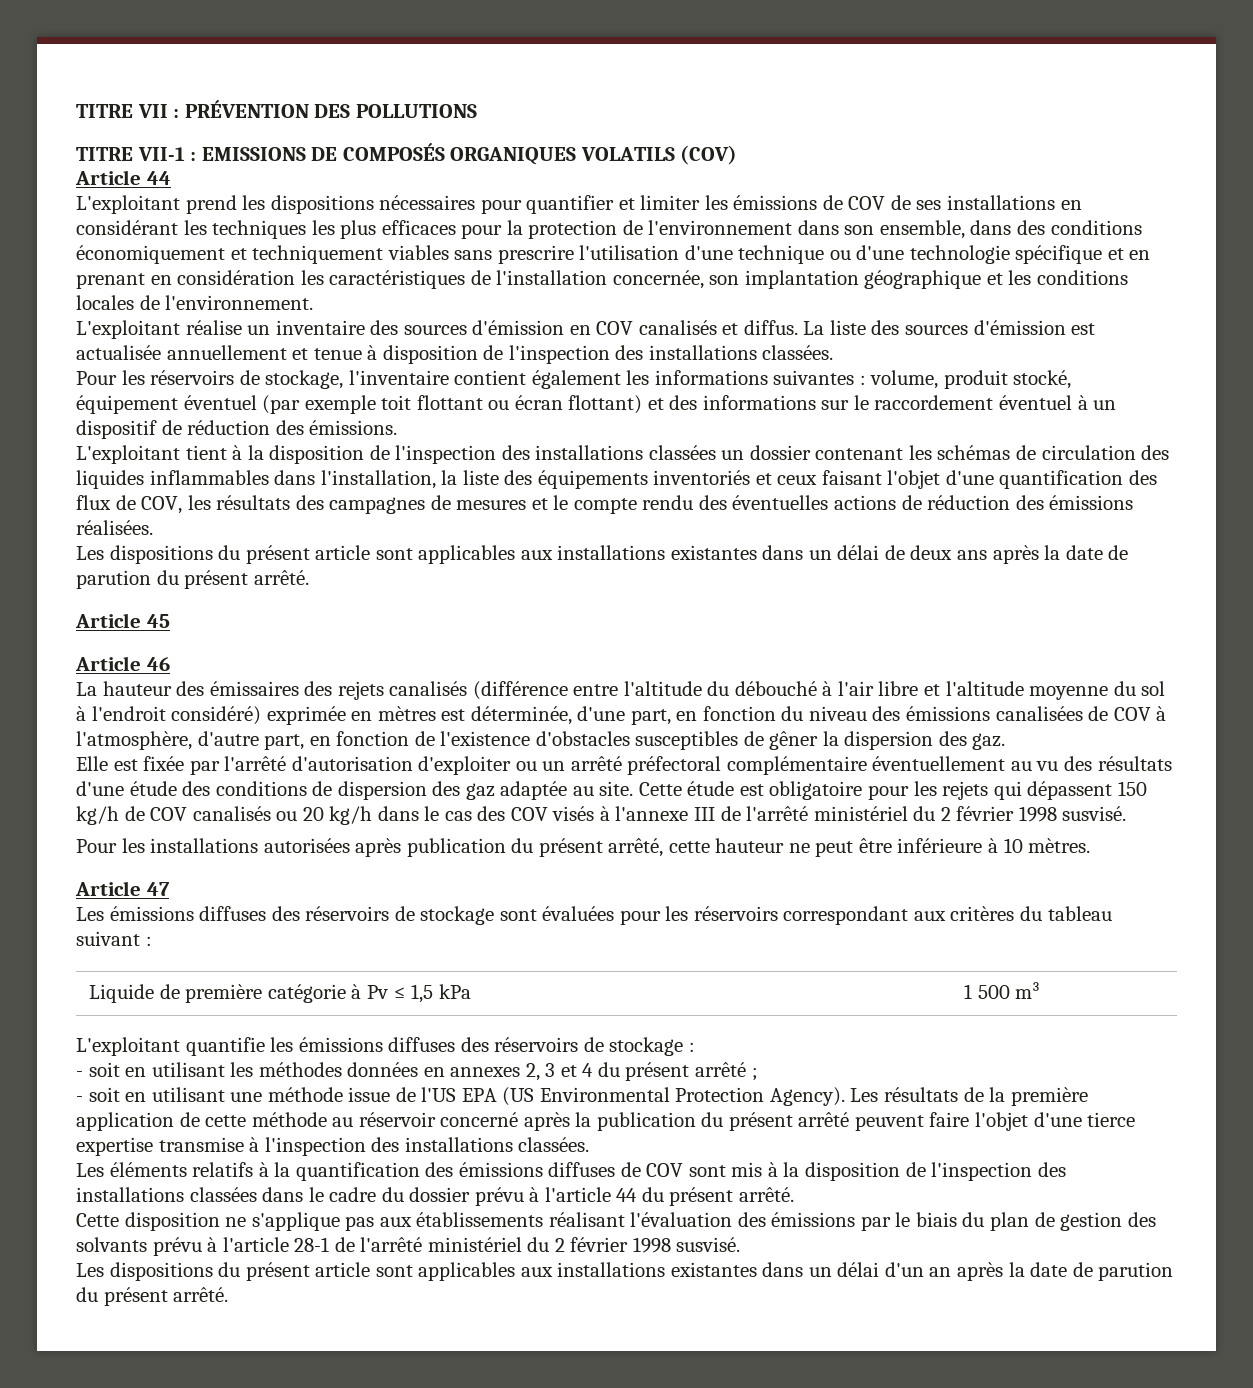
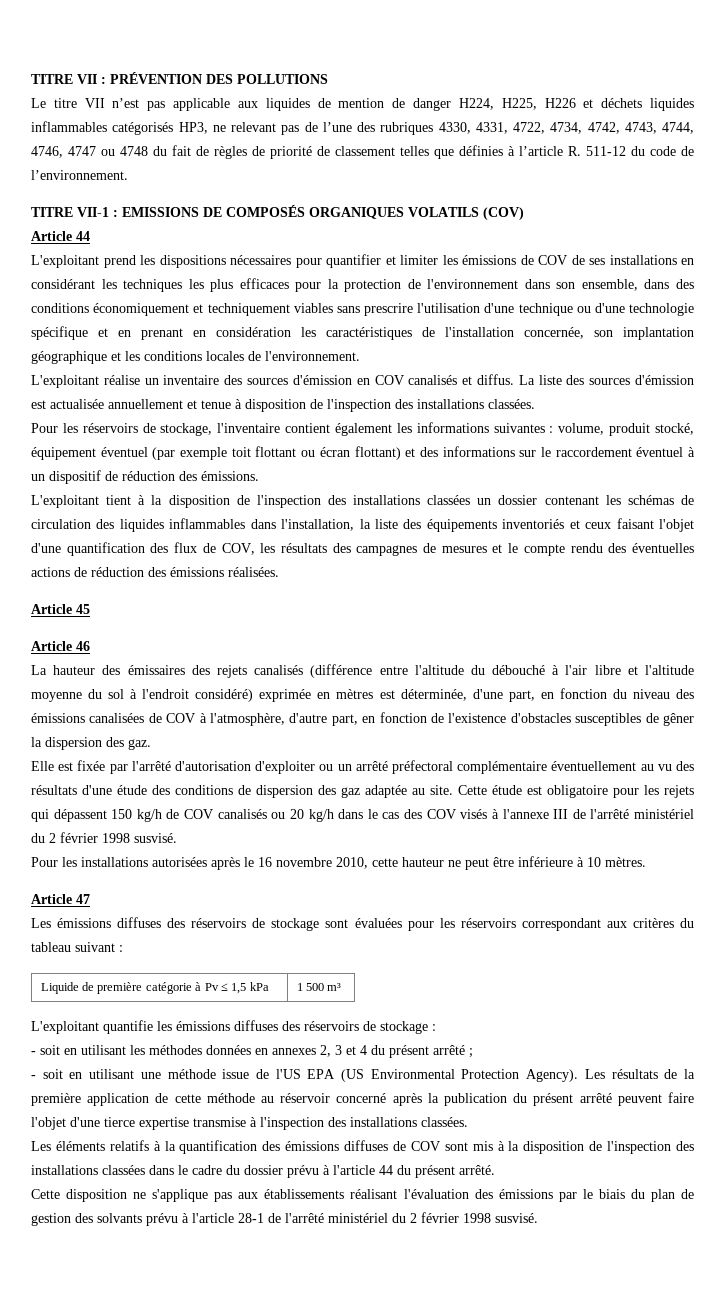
+ Le titre VII n’est pas applicable aux liquides de mention de danger H224, H225, H226 et déchets liquides inflammables catégorisés HP3, ne relevant pas de l’une des rubriques 4330, 4331, 4722, 4734, 4742, 4743, 4744, 4746, 4747 ou 4748 du fait de règles de priorité de classement telles que définies à l’article R. 511-12 du code de l’environnement.
- Les dispositions du présent article sont applicables aux installations existantes dans un délai de deux ans après la date de parution du présent arrêté.
- Pour les installations autorisées après publication du présent arrêté, cette hauteur ne peut être inférieure à 10 mètres.
+ Pour les installations autorisées après le 16 novembre 2010, cette hauteur ne peut être inférieure à 10 mètres.
- Les dispositions du présent article sont applicables aux installations existantes dans un délai d'un an après la date de parution du présent arrêté.

